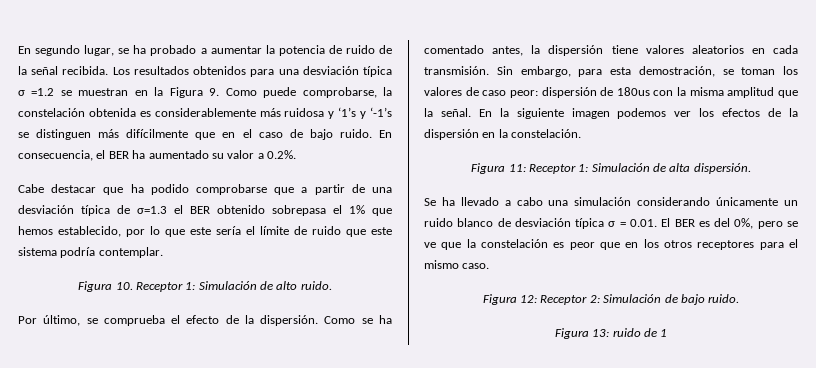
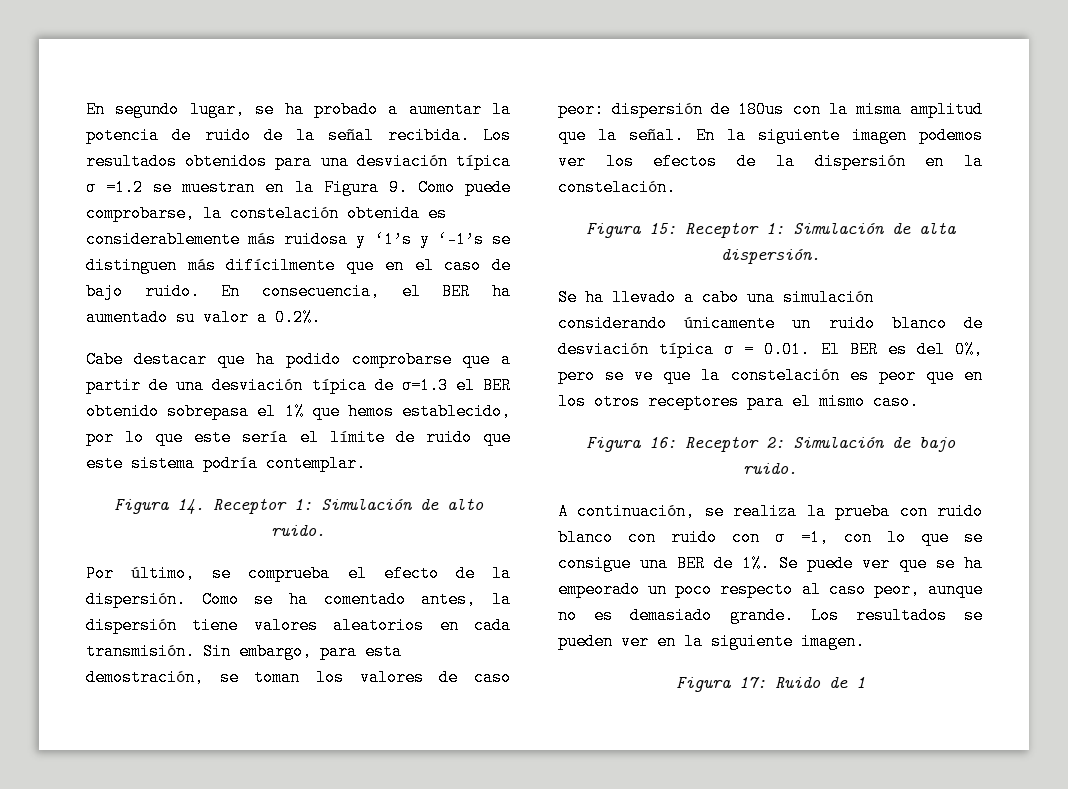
- Figura 10. Receptor 1: Simulación de alto ruido.
+ Figura 14. Receptor 1: Simulación de alto ruido.
- Figura 11: Receptor 1: Simulación de alta dispersión.
+ Figura 15: Receptor 1: Simulación de alta dispersión.
- Figura 12: Receptor 2: Simulación de bajo ruido.
+ Figura 16: Receptor 2: Simulación de bajo ruido.
- Figura 13: ruido de 1
+ A continuación, se realiza la prueba con ruido blanco con ruido con σ =1, con lo que se consigue una BER de 1%. Se puede ver que se ha empeorado un poco respecto al caso peor, aunque no es demasiado grande. Los resultados se pueden ver en la siguiente imagen.
+ Figura 17: Ruido de 1

